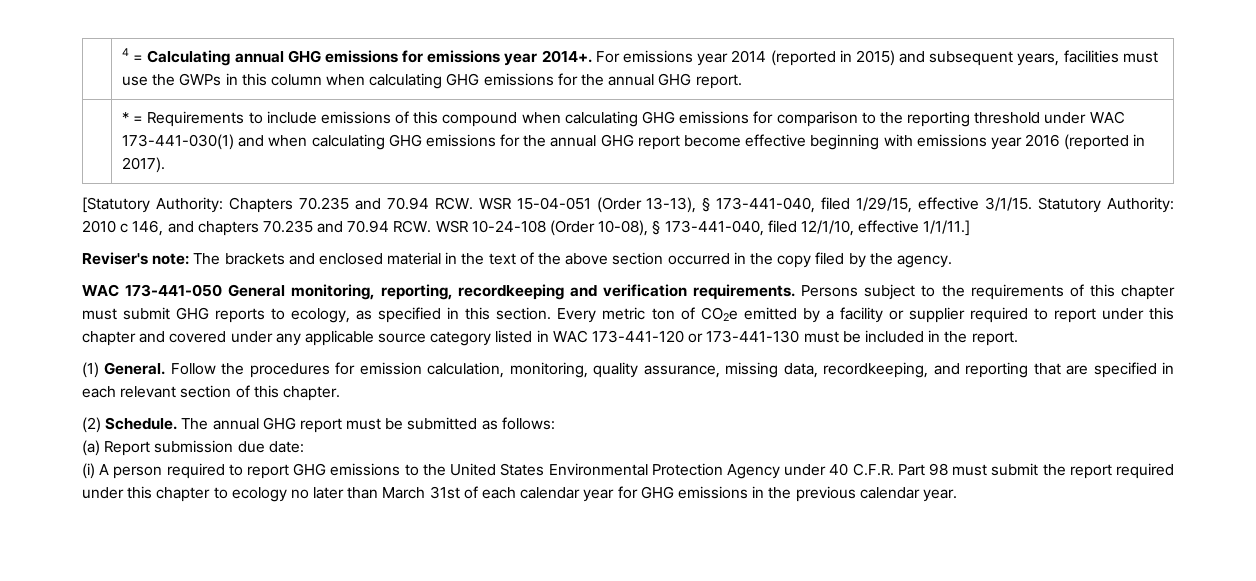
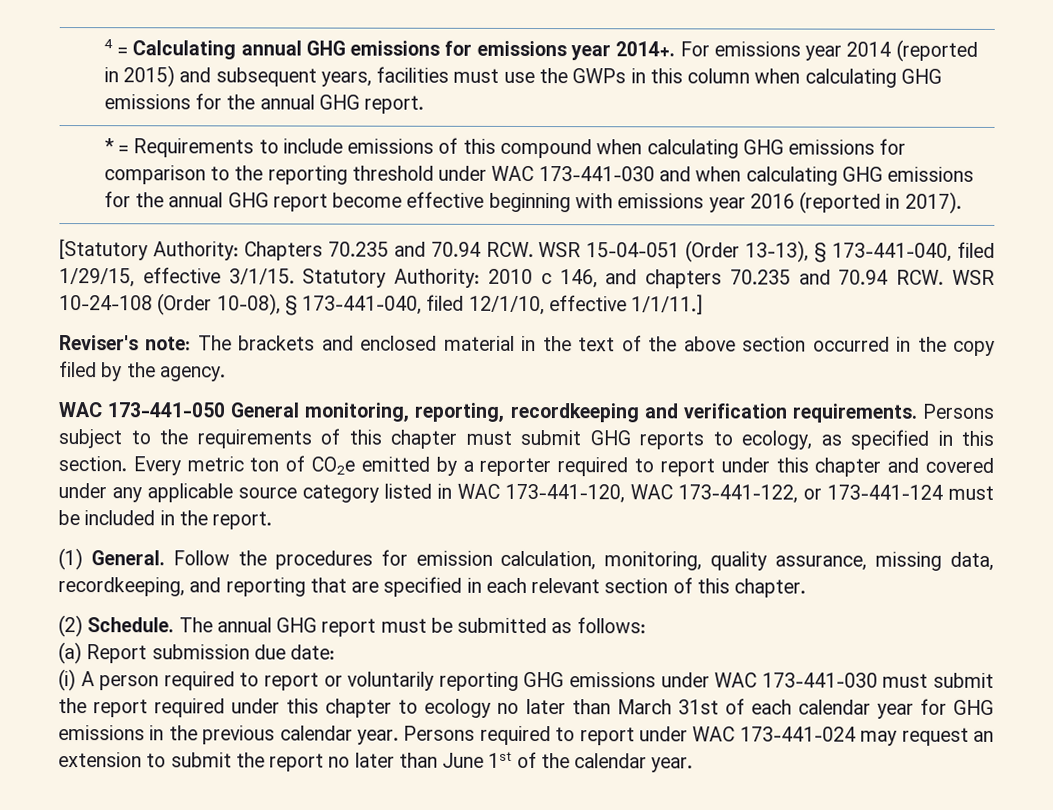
- * = Requirements to include emissions of this compound when calculating GHG emissions for comparison to the reporting threshold under WAC 173-441-030(1) and when calculating GHG emissions for the annual GHG report become effective beginning with emissions year 2016 (reported in 2017).
+ * = Requirements to include emissions of this compound when calculating GHG emissions for comparison to the reporting threshold under WAC 173-441-030 and when calculating GHG emissions for the annual GHG report become effective beginning with emissions year 2016 (reported in 2017).
- Every metric ton of CO2e emitted by a facility or supplier required to report under this chapter and covered under any applicable source category listed in WAC 173-441-120 or 173-441-130 must be included in the report.
+ Every metric ton of CO2e emitted by a reporter required to report under this chapter and covered under any applicable source category listed in WAC 173-441-120, WAC 173-441-122, or 173-441-124 must be included in the report.
- (i) A person required to report GHG emissions to the United States Environmental Protection Agency under 40 C.F.R. Part 98 must submit the report required under this chapter to ecology no later than March 31st of each calendar year for GHG emissions in the previous calendar year.
+ (i) A person required to report or voluntarily reporting GHG emissions under WAC 173-441-030 must submit the report required under this chapter to ecology no later than March 31st of each calendar year for GHG emissions in the previous calendar year.
+ Persons required to report under WAC 173-441-024 may request an extension to submit the report no later than June 1st of the calendar year.

